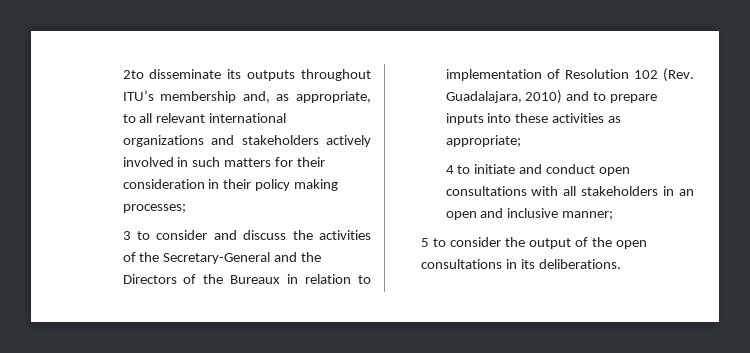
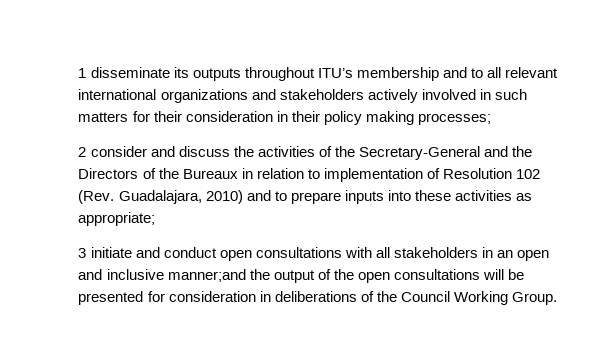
- 2to disseminate its outputs throughout ITU’s membership and, as appropriate, to all relevant international organizations and stakeholders actively involved in such matters for their consideration in their policy making processes;
+ 1 disseminate its outputs throughout ITU’s membership and to all relevant international organizations and stakeholders actively involved in such matters for their consideration in their policy making processes;
- 3 to consider and discuss the activities of the Secretary-General and the Directors of the Bureaux in relation to implementation of Resolution 102 (Rev. Guadalajara, 2010) and to prepare inputs into these activities as appropriate;
+ 2 consider and discuss the activities of the Secretary-General and the Directors of the Bureaux in relation to implementation of Resolution 102 (Rev. Guadalajara, 2010) and to prepare inputs into these activities as appropriate;
- 4 to initiate and conduct open consultations with all stakeholders in an open and inclusive manner;
- 5 to consider the output of the open consultations in its deliberations.
+ 3 initiate and conduct open consultations with all stakeholders in an open and inclusive manner;and the output of the open consultations will be presented for consideration in deliberations of the Council Working Group.

